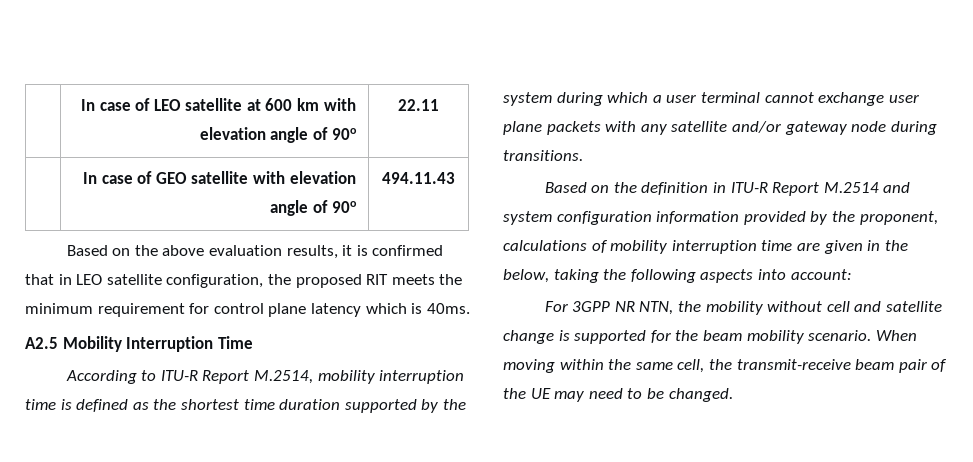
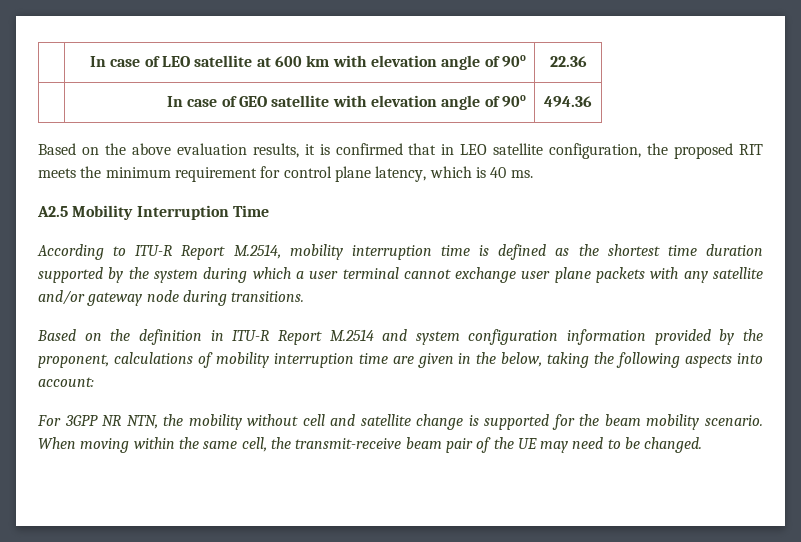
- | In case of LEO satellite at 600 km with elevation angle of 90o | 22.11
+ | In case of LEO satellite at 600 km with elevation angle of 90o | 22.36
- | In case of GEO satellite with elevation angle of 90o | 494.11.43
+ | In case of GEO satellite with elevation angle of 90o | 494.36
- Based on the above evaluation results, it is confirmed that in LEO satellite configuration, the proposed RIT meets the minimum requirement for control plane latency which is 40ms.
+ Based on the above evaluation results, it is confirmed that in LEO satellite configuration, the proposed RIT meets the minimum requirement for control plane latency, which is 40 ms.

